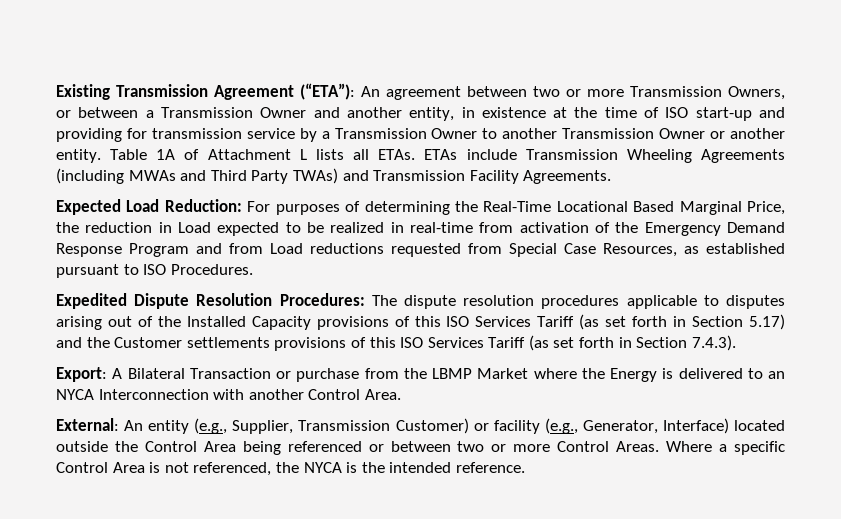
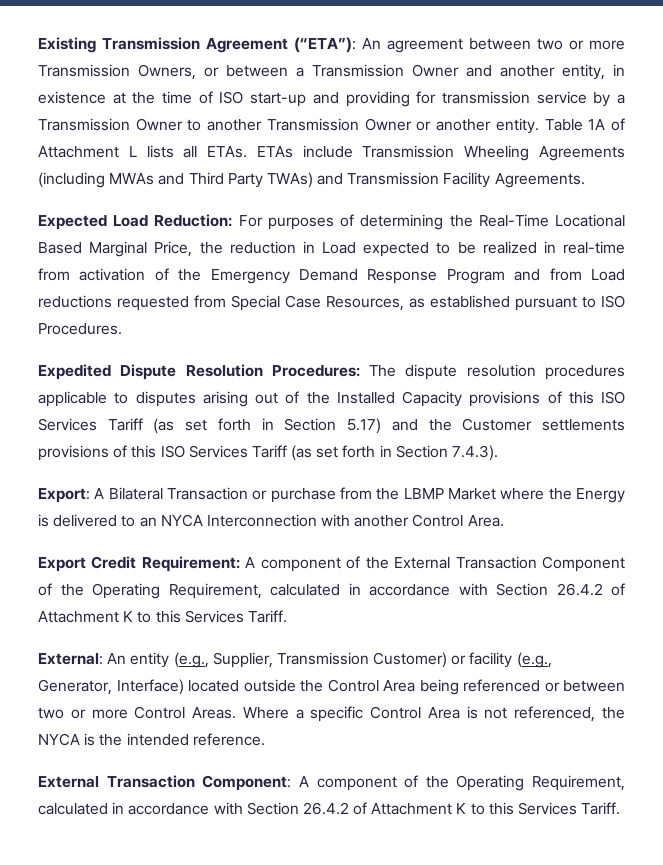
+ Export Credit Requirement: A component of the External Transaction Component of the Operating Requirement, calculated in accordance with Section 26.4.2 of Attachment K to this Services Tariff.
+ External Transaction Component: A component of the Operating Requirement, calculated in accordance with Section 26.4.2 of Attachment K to this Services Tariff.

